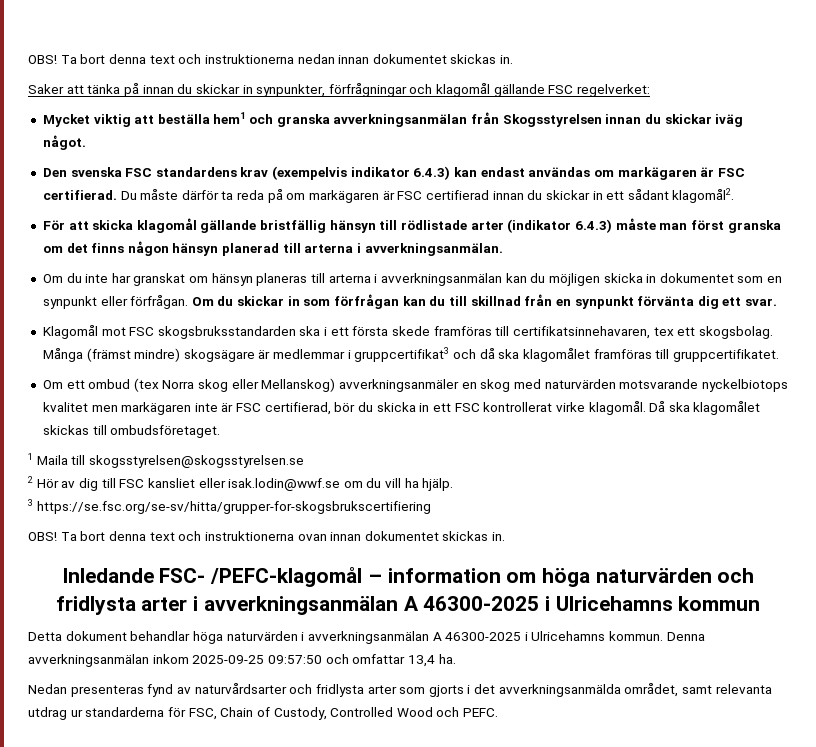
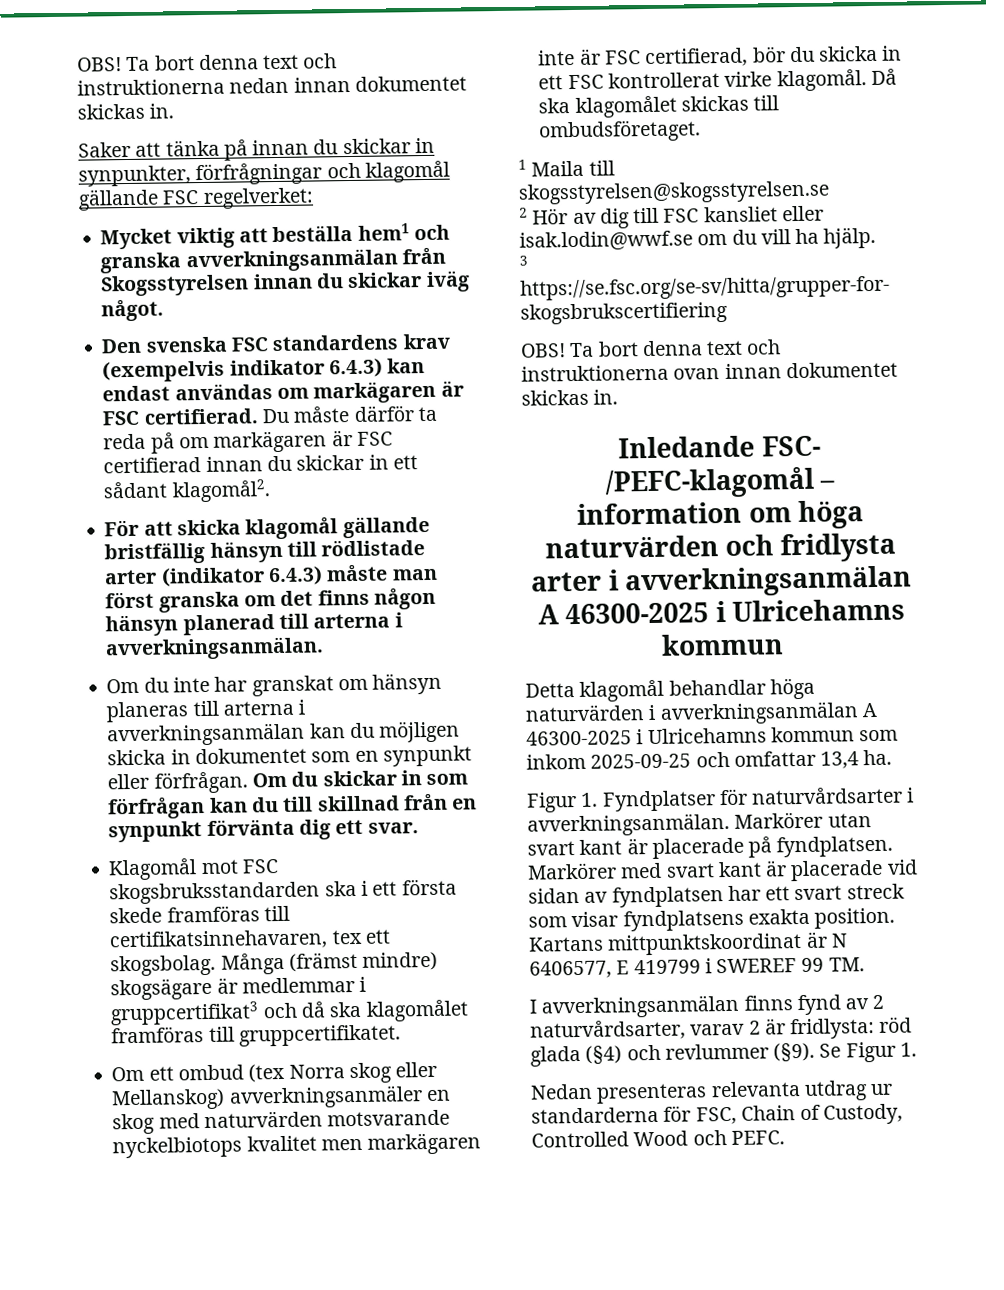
- Detta dokument behandlar höga naturvärden i avverkningsanmälan A 46300-2025 i Ulricehamns kommun. Denna avverkningsanmälan inkom 2025-09-25 09:57:50 och omfattar 13,4 ha.
+ Detta klagomål behandlar höga naturvärden i avverkningsanmälan A 46300-2025 i Ulricehamns kommun som inkom 2025-09-25 och omfattar 13,4 ha.
- Nedan presenteras fynd av naturvårdsarter och fridlysta arter som gjorts i det avverkningsanmälda området, samt relevanta utdrag ur standarderna för FSC, Chain of Custody, Controlled Wood och PEFC.
+ Figur 1. Fyndplatser för naturvårdsarter i avverkningsanmälan. Markörer utan svart kant är placerade på fyndplatsen. Markörer med svart kant är placerade vid sidan av fyndplatsen har ett svart streck som visar fyndplatsens exakta position. Kartans mittpunktskoordinat är N 6406577, E 419799 i SWEREF 99 TM.
+ I avverkningsanmälan finns fynd av 2 naturvårdsarter, varav 2 är fridlysta: röd glada (§4) och revlummer (§9). Se Figur 1.
+ Nedan presenteras relevanta utdrag ur standarderna för FSC, Chain of Custody, Controlled Wood och PEFC.

